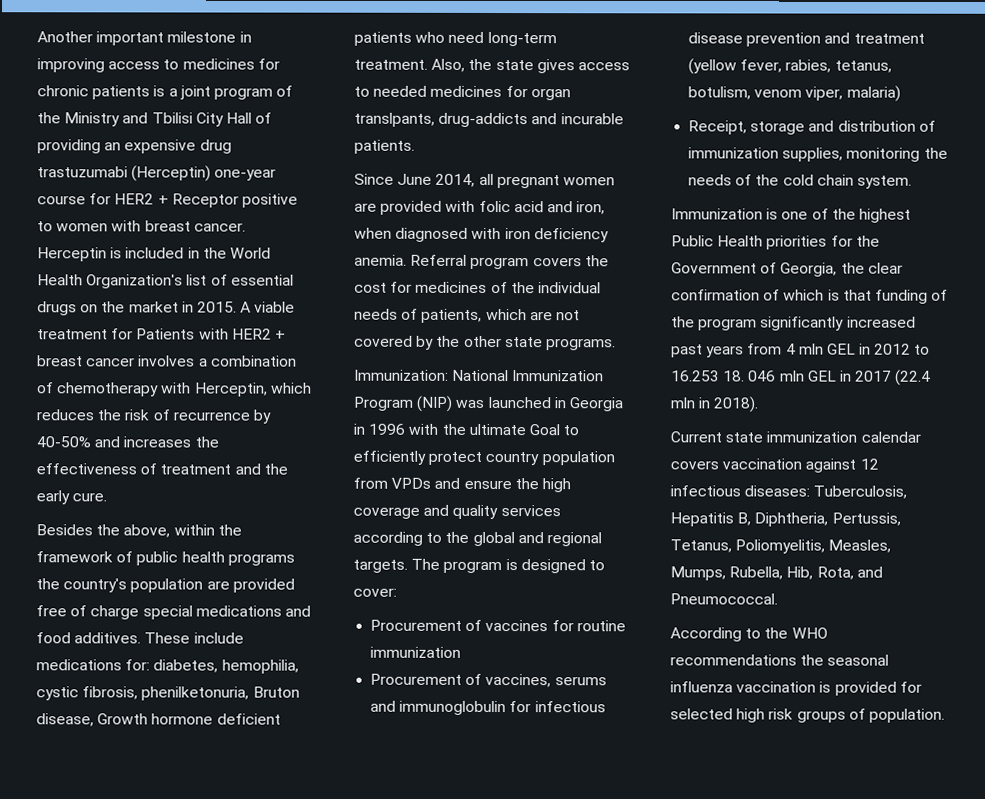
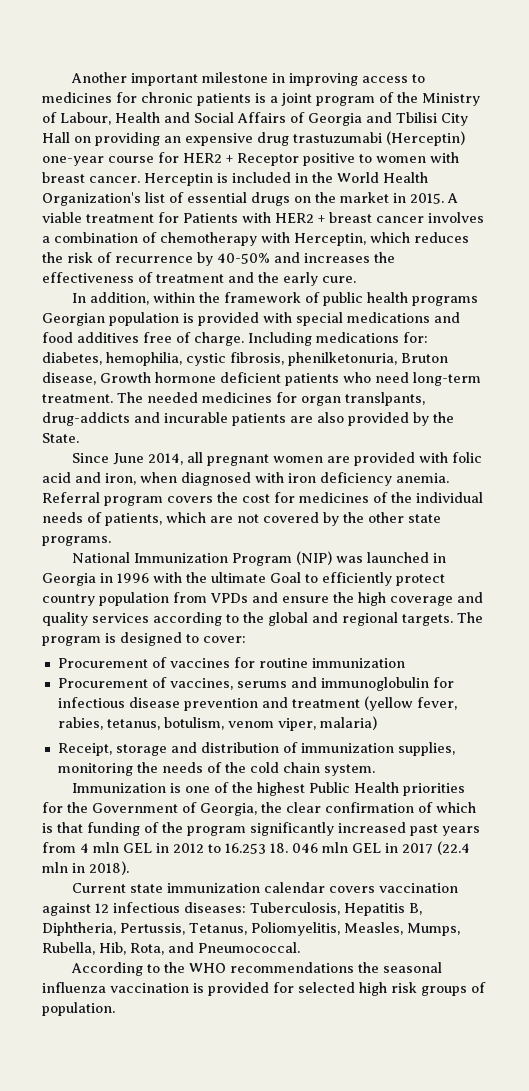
- Another important milestone in improving access to medicines for chronic patients is a joint program of the Ministry and Tbilisi City Hall of providing an expensive drug trastuzumabi (Herceptin) one-year course for HER2 + Receptor positive to women with breast cancer.
+ Another important milestone in improving access to medicines for chronic patients is a joint program of the Ministry of Labour, Health and Social Affairs of Georgia and Tbilisi City Hall on providing an expensive drug trastuzumabi (Herceptin) one-year course for HER2 + Receptor positive to women with breast cancer.
- Besides the above, within the framework of public health programs the country's population are provided free of charge special medications and food additives. These include medications for: diabetes, hemophilia, cystic fibrosis, phenilketonuria, Bruton disease, Growth hormone deficient patients who need long-term treatment.
+ In addition, within the framework of public health programs Georgian population is provided with special medications and food additives free of charge. Including medications for: diabetes, hemophilia, cystic fibrosis, phenilketonuria, Bruton disease, Growth hormone deficient patients who need long-term treatment.
- Also, the state gives access to needed medicines for organ translpants, drug-addicts and incurable patients.
+ The needed medicines for organ translpants, drug-addicts and incurable patients are also provided by the State.
- Immunization: National Immunization Program (NIP) was launched in Georgia in 1996 with the ultimate Goal to efficiently protect country population from VPDs and ensure the high coverage and quality services according to the global and regional targets.
+ National Immunization Program (NIP) was launched in Georgia in 1996 with the ultimate Goal to efficiently protect country population from VPDs and ensure the high coverage and quality services according to the global and regional targets.

